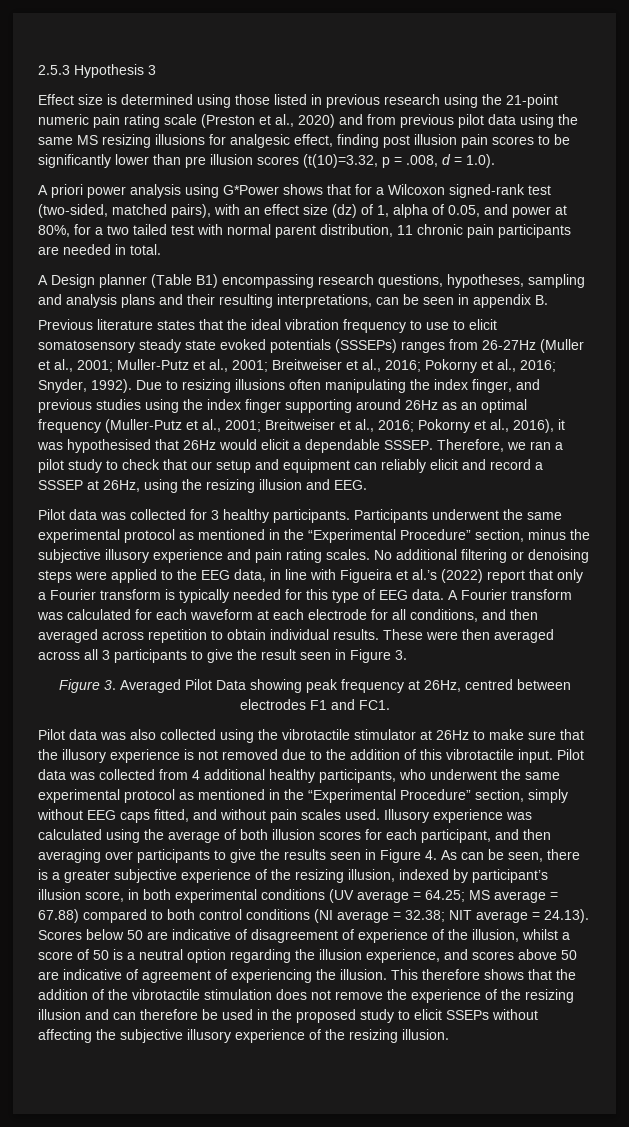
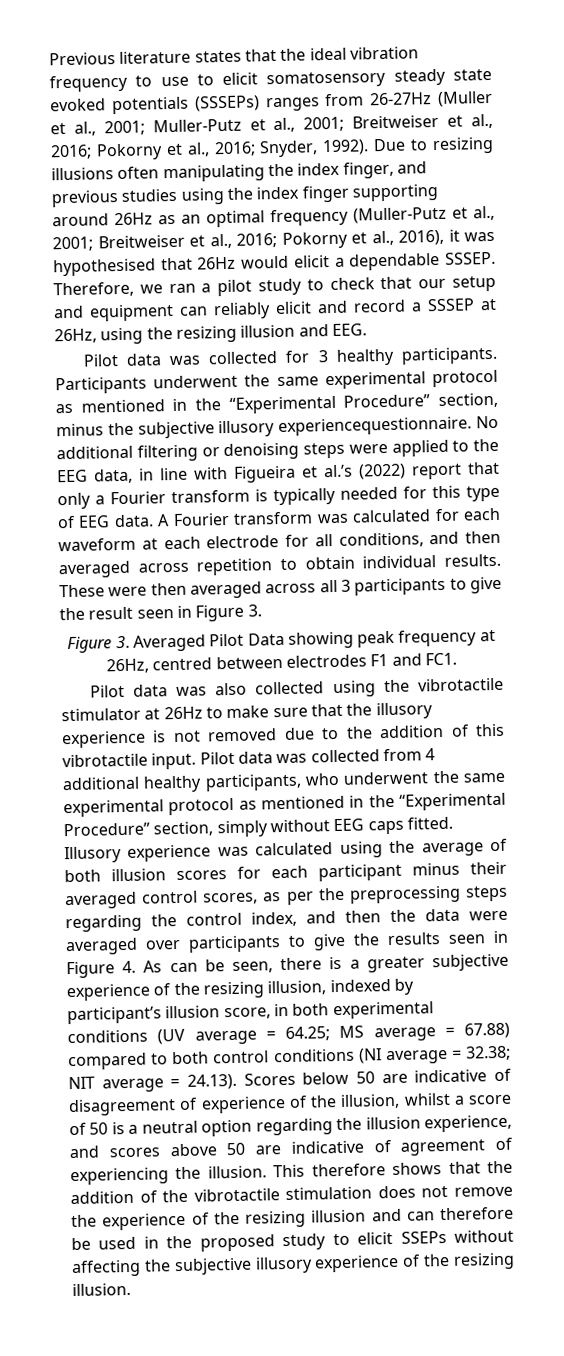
- 2.5.3 Hypothesis 3
- Effect size is determined using those listed in previous research using the 21-point numeric pain rating scale (Preston et al., 2020) and from previous pilot data using the same MS resizing illusions for analgesic effect, finding post illusion pain scores to be significantly lower than pre illusion scores (t(10)=3.32, p = .008, d = 1.0).
- A priori power analysis using G*Power shows that for a Wilcoxon signed-rank test (two-sided, matched pairs), with an effect size (dz) of 1, alpha of 0.05, and power at 80%, for a two tailed test with normal parent distribution, 11 chronic pain participants are needed in total.
- A Design planner (Table B1) encompassing research questions, hypotheses, sampling and analysis plans and their resulting interpretations, can be seen in appendix B.
- Participants underwent the same experimental protocol as mentioned in the “Experimental Procedure” section, minus the subjective illusory experience and pain rating scales.
+ Participants underwent the same experimental protocol as mentioned in the “Experimental Procedure” section, minus the subjective illusory experiencequestionnaire.
- Pilot data was collected from 4 additional healthy participants, who underwent the same experimental protocol as mentioned in the “Experimental Procedure” section, simply without EEG caps fitted, and without pain scales used.
+ Pilot data was collected from 4 additional healthy participants, who underwent the same experimental protocol as mentioned in the “Experimental Procedure” section, simply without EEG caps fitted.
- Illusory experience was calculated using the average of both illusion scores for each participant, and then averaging over participants to give the results seen in Figure 4. As can be seen, there is a greater subjective experience of the resizing illusion, indexed by participant’s illusion score, in both experimental conditions (UV average = 64.25;
+ Illusory experience was calculated using the average of both illusion scores for each participant minus their averaged control scores, as per the preprocessing steps regarding the control index, and then the data were averaged over participants to give the results seen in Figure 4. As can be seen, there is a greater subjective experience of the resizing illusion, indexed by participant’s illusion score, in both experimental conditions (UV average = 64.25;

